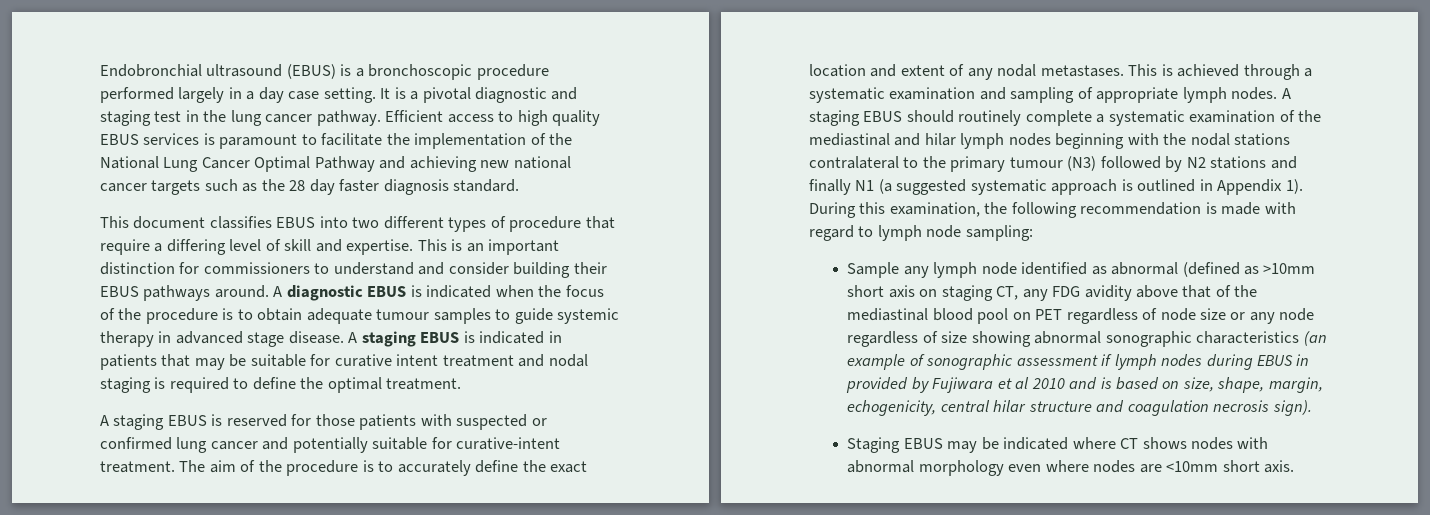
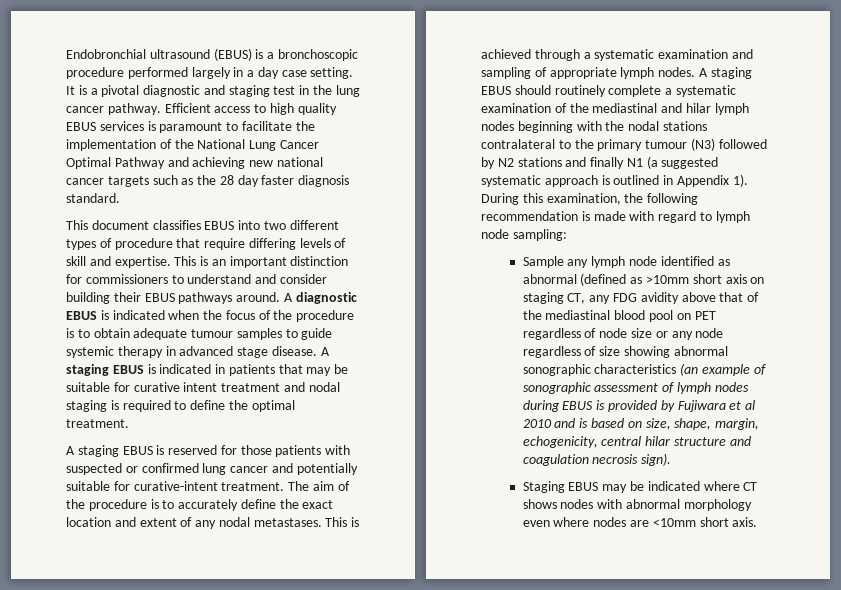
- This document classifies EBUS into two different types of procedure that require a differing level of skill and expertise.
+ This document classifies EBUS into two different types of procedure that require differing levels of skill and expertise.
- Sample any lymph node identified as abnormal (defined as >10mm short axis on staging CT, any FDG avidity above that of the mediastinal blood pool on PET regardless of node size or any node regardless of size showing abnormal sonographic characteristics (an example of sonographic assessment if lymph nodes during EBUS in provided by Fujiwara et al 2010 and is based on size, shape, margin, echogenicity, central hilar structure and coagulation necrosis sign).
+ Sample any lymph node identified as abnormal (defined as >10mm short axis on staging CT, any FDG avidity above that of the mediastinal blood pool on PET regardless of node size or any node regardless of size showing abnormal sonographic characteristics (an example of sonographic assessment of lymph nodes during EBUS is provided by Fujiwara et al 2010 and is based on size, shape, margin, echogenicity, central hilar structure and coagulation necrosis sign).

